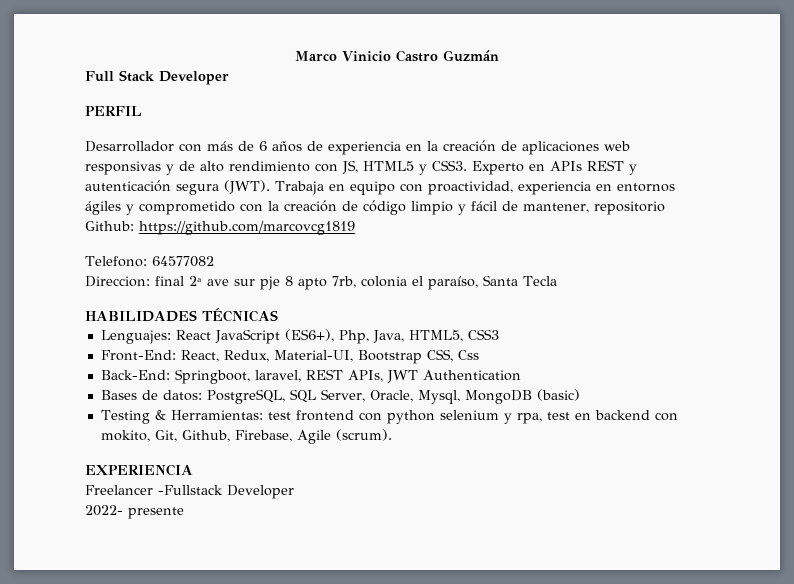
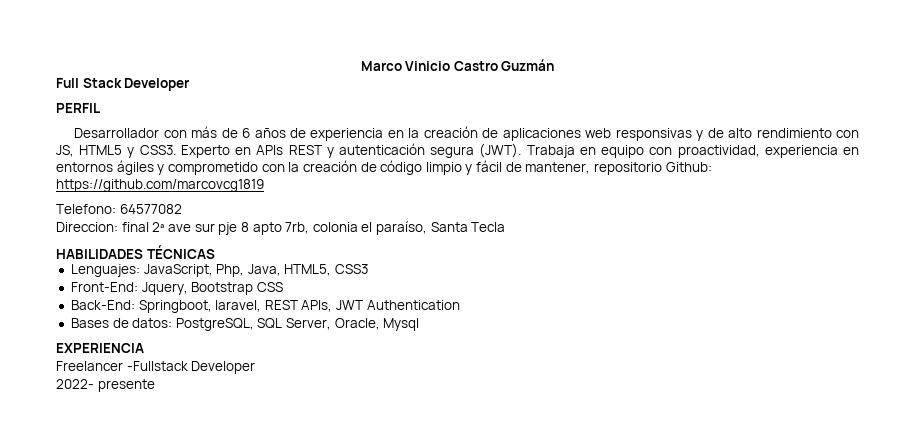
- Lenguajes: React JavaScript (ES6+), Php, Java, HTML5, CSS3
+ Lenguajes: JavaScript, Php, Java, HTML5, CSS3
- Front-End: React, Redux, Material-UI, Bootstrap CSS, Css
+ Front-End: Jquery, Bootstrap CSS
- Bases de datos: PostgreSQL, SQL Server, Oracle, Mysql, MongoDB (basic)
- Testing & Herramientas: test frontend con python selenium y rpa, test en backend con mokito, Git, Github, Firebase, Agile (scrum).
+ Bases de datos: PostgreSQL, SQL Server, Oracle, Mysql

